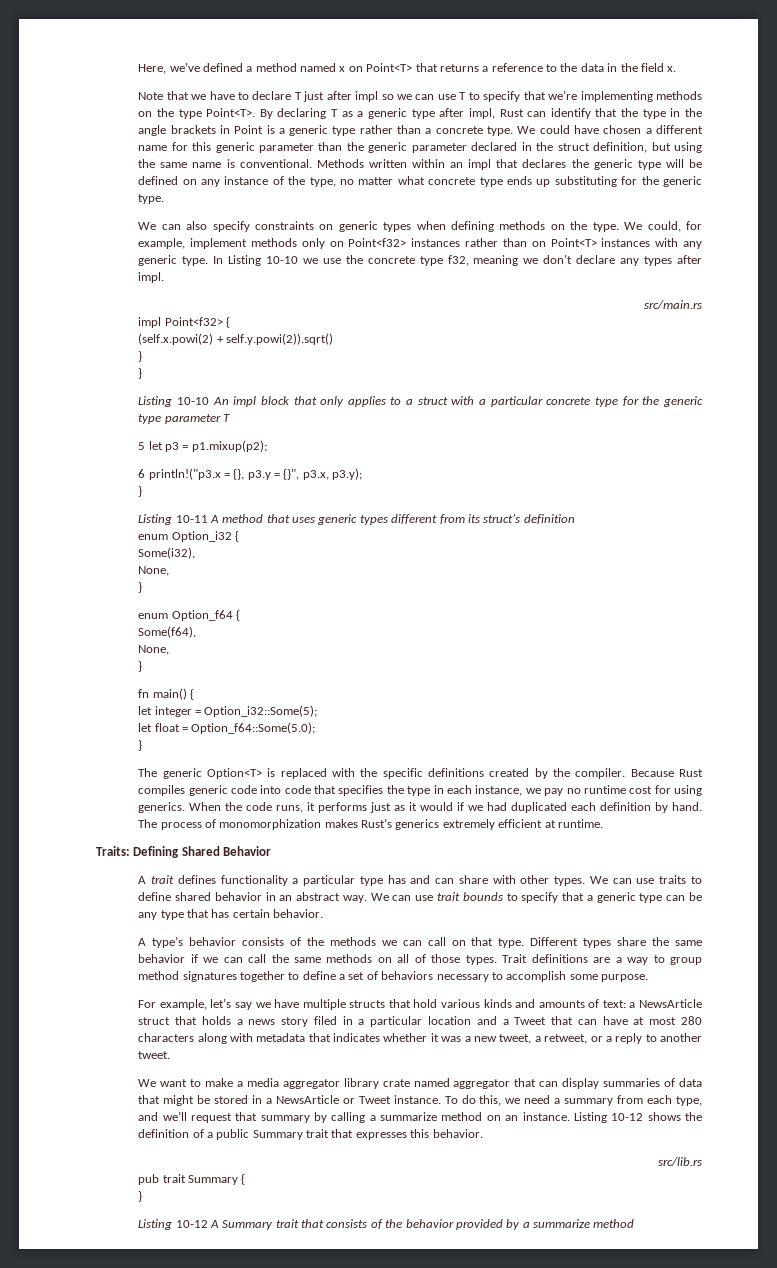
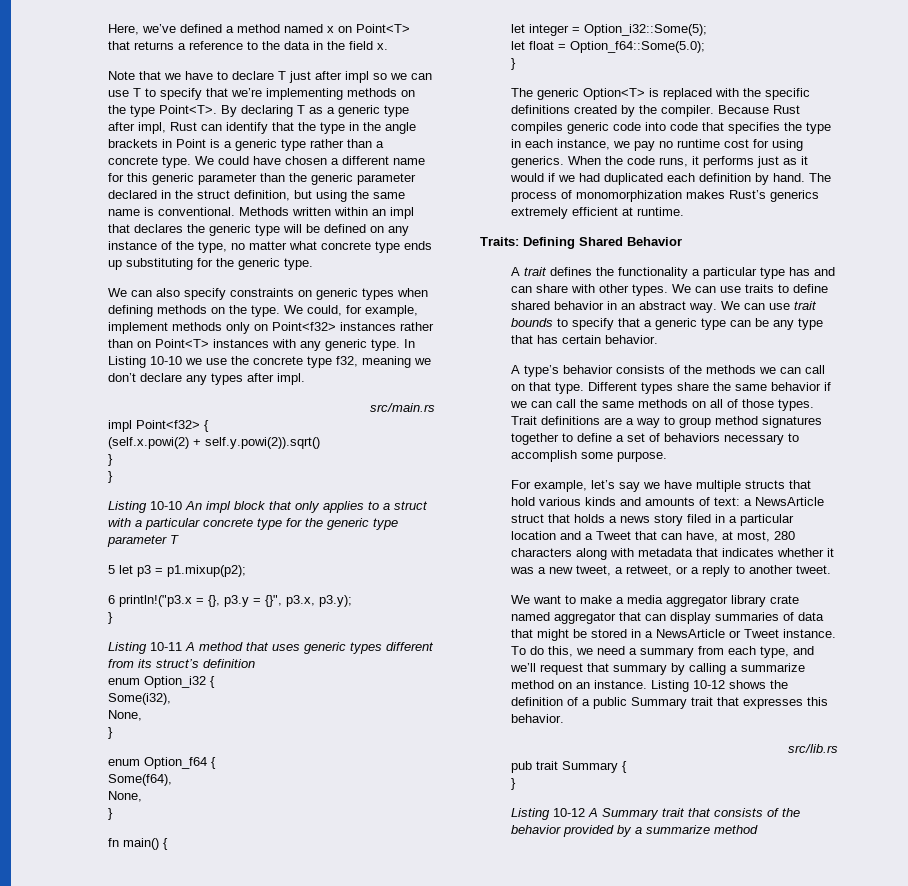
- A trait defines functionality a particular type has and can share with other types.
+ A trait defines the functionality a particular type has and can share with other types.
- For example, let’s say we have multiple structs that hold various kinds and amounts of text: a NewsArticle struct that holds a news story filed in a particular location and a Tweet that can have at most 280 characters along with metadata that indicates whether it was a new tweet, a retweet, or a reply to another tweet.
+ For example, let’s say we have multiple structs that hold various kinds and amounts of text: a NewsArticle struct that holds a news story filed in a particular location and a Tweet that can have, at most, 280 characters along with metadata that indicates whether it was a new tweet, a retweet, or a reply to another tweet.

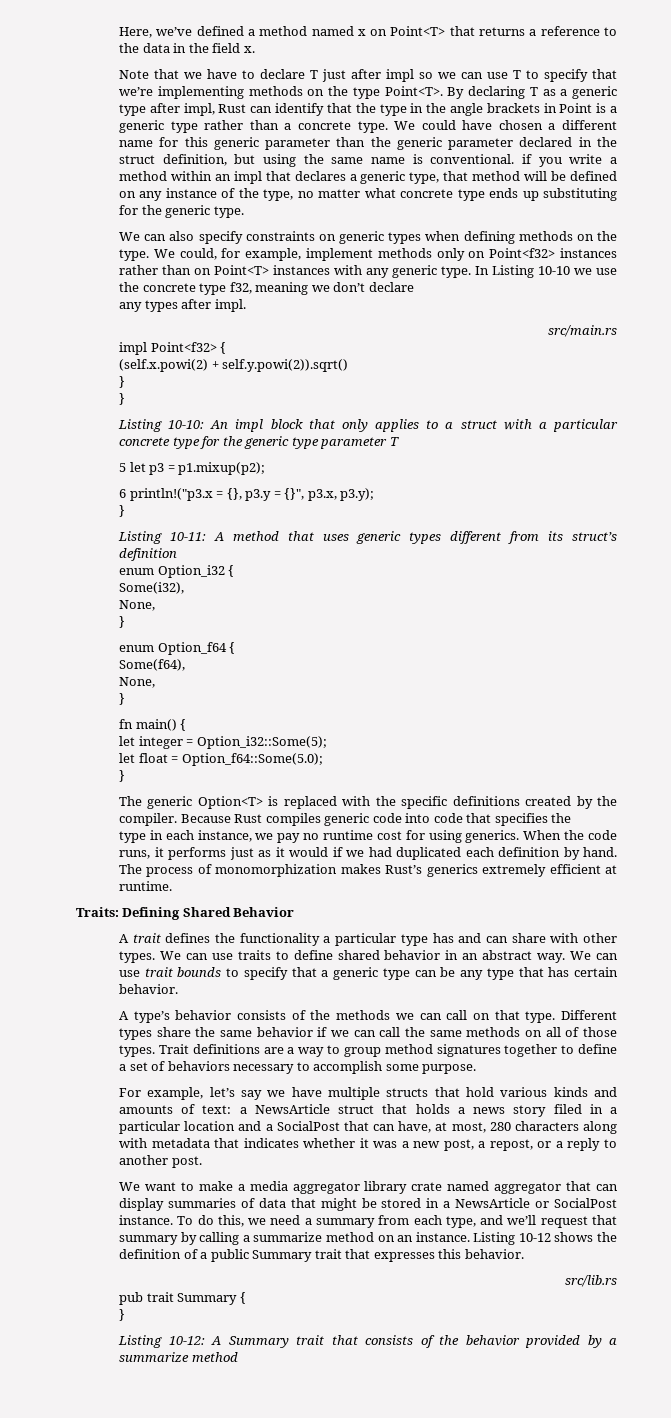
- We could have chosen a different name for this generic parameter than the generic parameter declared in the struct definition, but using the same name is conventional. Methods written within an impl that declares the generic type will be defined on any instance of the type, no matter what concrete type ends up substituting for the generic type.
+ We could have chosen a different name for this generic parameter than the generic parameter declared in the struct definition, but using the same name is conventional. if you write a method within an impl that declares a generic type, that method will be defined on any instance of the type, no matter what concrete type ends up substituting for the generic type.
- In Listing 10-10 we use the concrete type f32, meaning we don’t declare any types after impl.
+ In Listing 10-10 we use the concrete type f32, meaning we don’t declare
+ any types after impl.
- Listing 10-10 An impl block that only applies to a struct with a particular concrete type for the generic type parameter T
+ Listing 10-10: An impl block that only applies to a struct with a particular concrete type for the generic type parameter T
- Listing 10-11 A method that uses generic types different from its struct’s definition
+ Listing 10-11: A method that uses generic types different from its struct’s definition
- Because Rust compiles generic code into code that specifies the type in each instance, we pay no runtime cost for using generics.
+ Because Rust compiles generic code into code that specifies the
+ type in each instance, we pay no runtime cost for using generics.
- For example, let’s say we have multiple structs that hold various kinds and amounts of text: a NewsArticle struct that holds a news story filed in a particular location and a Tweet that can have, at most, 280 characters along with metadata that indicates whether it was a new tweet, a retweet, or a reply to another tweet.
+ For example, let’s say we have multiple structs that hold various kinds and amounts of text: a NewsArticle struct that holds a news story filed in a particular location and a SocialPost that can have, at most, 280 characters along with metadata that indicates whether it was a new post, a repost, or a reply to another post.
- We want to make a media aggregator library crate named aggregator that can display summaries of data that might be stored in a NewsArticle or Tweet instance.
+ We want to make a media aggregator library crate named aggregator that can display summaries of data that might be stored in a NewsArticle or SocialPost instance.
- Listing 10-12 A Summary trait that consists of the behavior provided by a summarize method
+ Listing 10-12: A Summary trait that consists of the behavior provided by a summarize method

